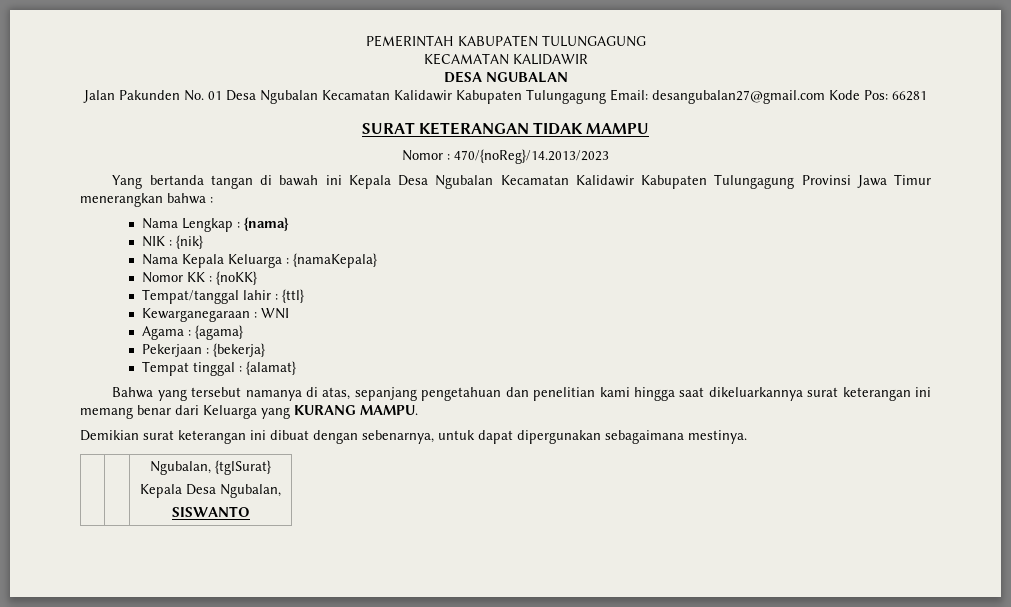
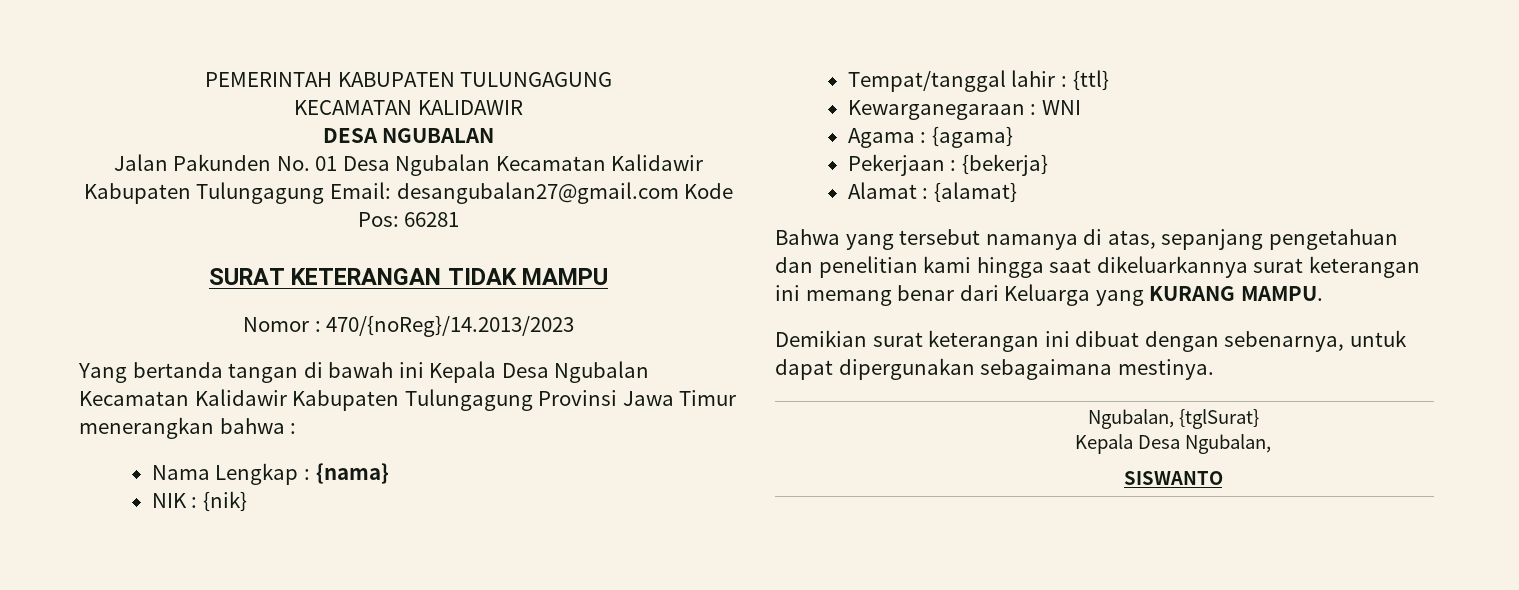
- Nama Kepala Keluarga : {namaKepala}
- Nomor KK : {noKK}
- Tempat tinggal : {alamat}
+ Alamat : {alamat}

